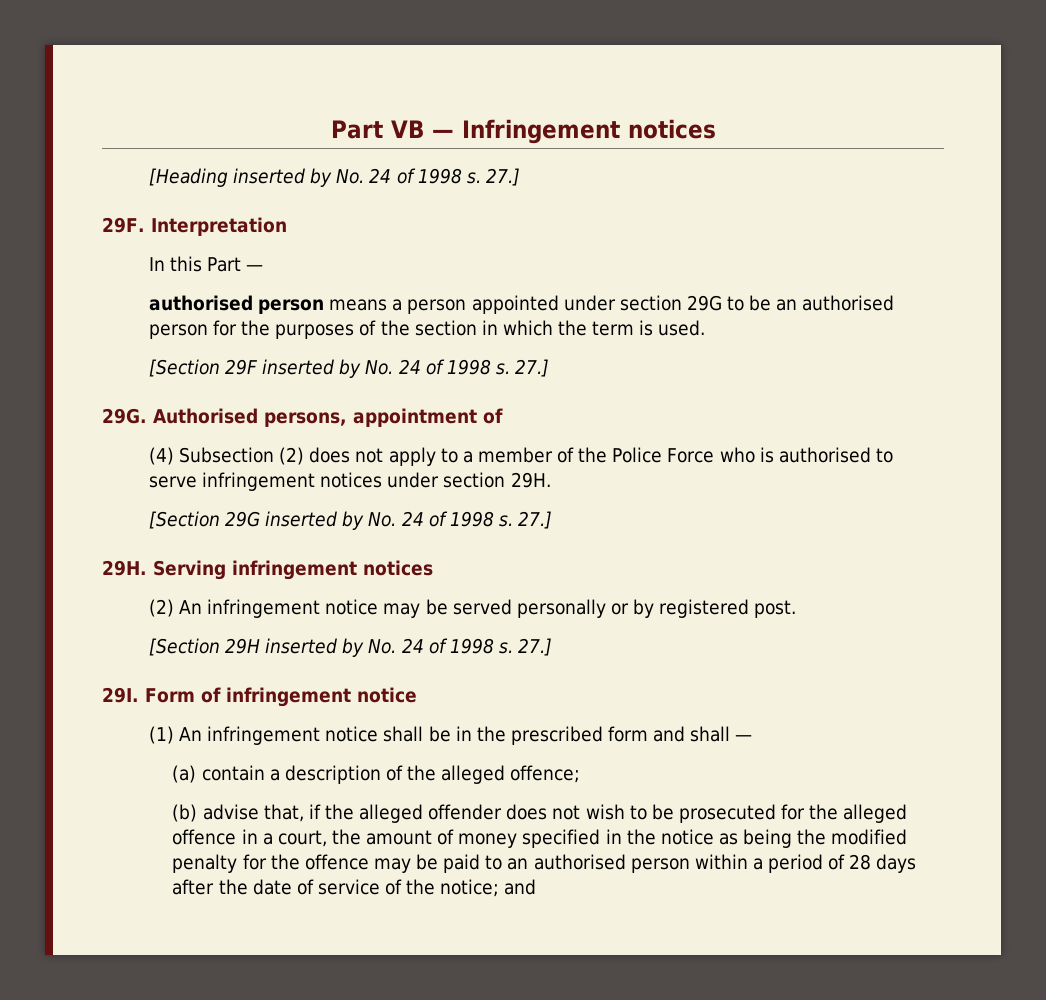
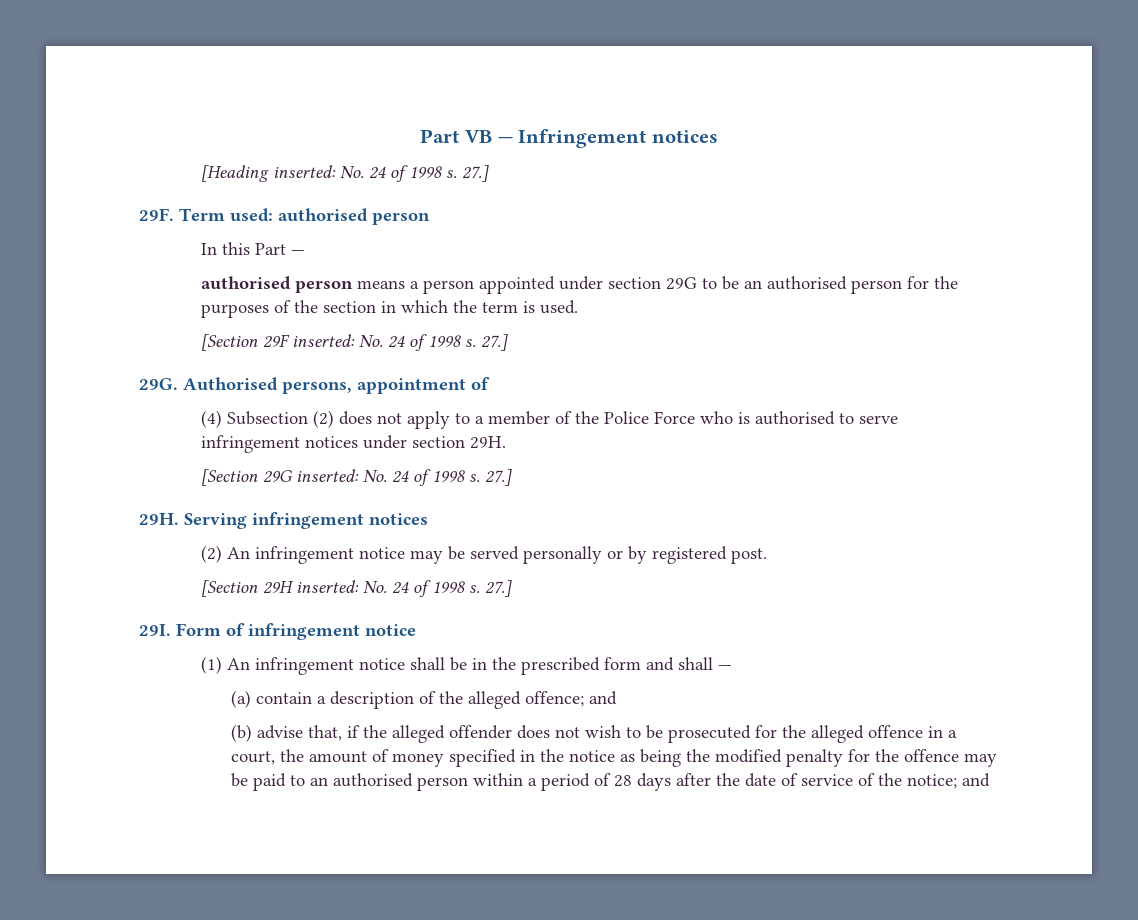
- [Heading inserted by No. 24 of 1998 s.
+ [Heading inserted: No. 24 of 1998 s.
- Interpretation
+ Term used: authorised person
- [Section 29F inserted by No. 24 of 1998 s.
+ [Section 29F inserted: No. 24 of 1998 s.
- [Section 29G inserted by No. 24 of 1998 s.
+ [Section 29G inserted: No. 24 of 1998 s.
- [Section 29H inserted by No. 24 of 1998 s.
+ [Section 29H inserted: No. 24 of 1998 s.
- (a) contain a description of the alleged offence;
+ (a) contain a description of the alleged offence; and

